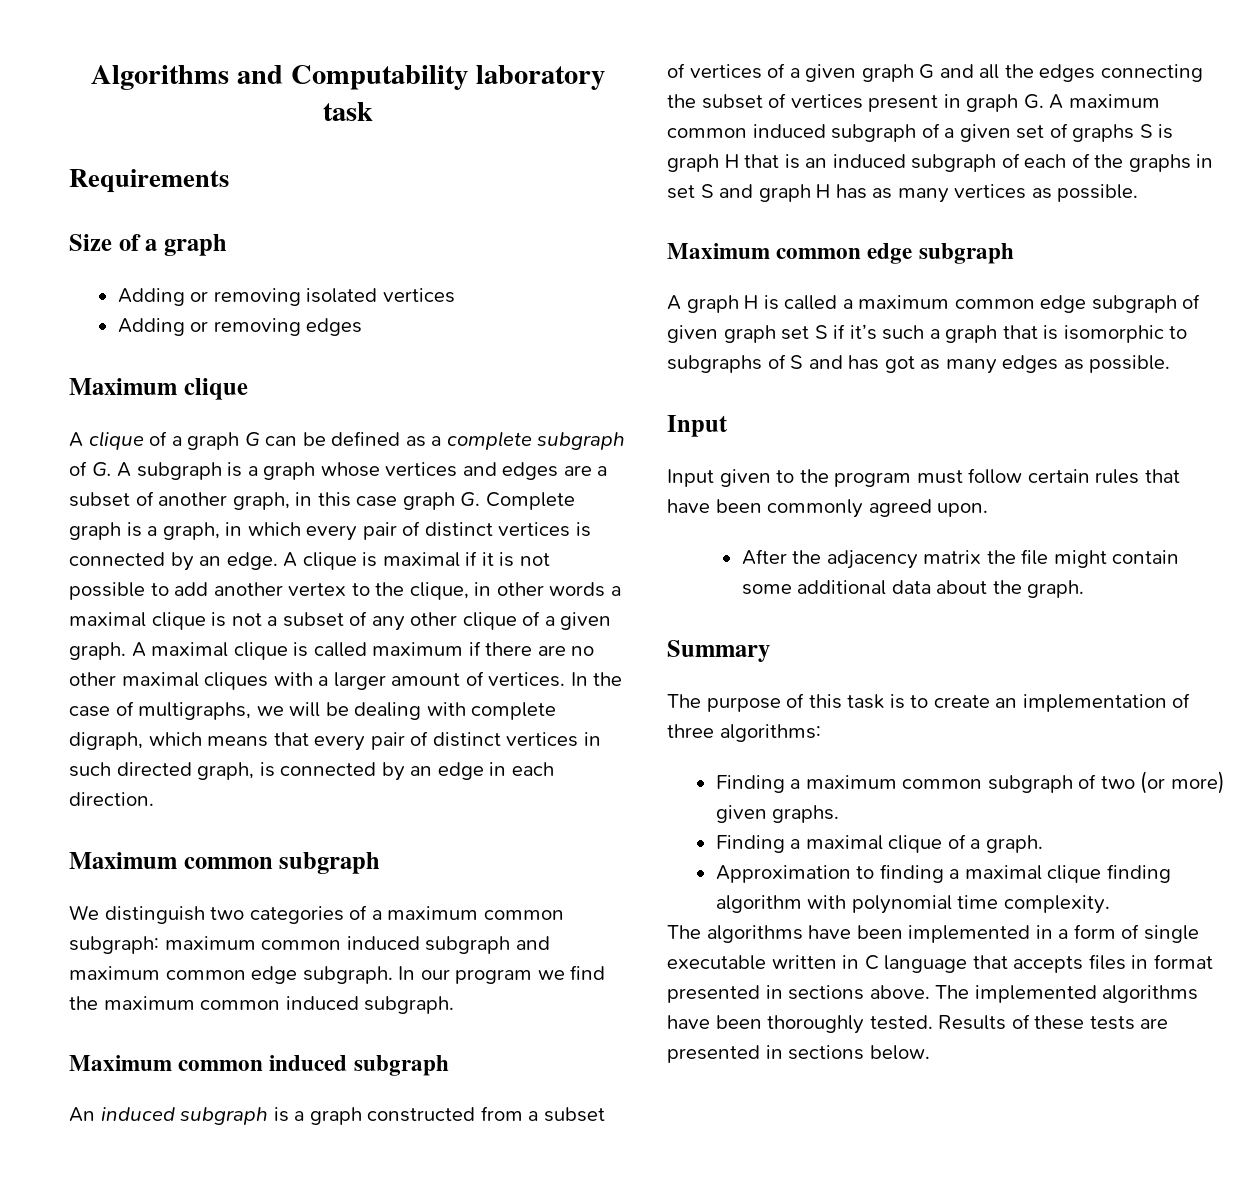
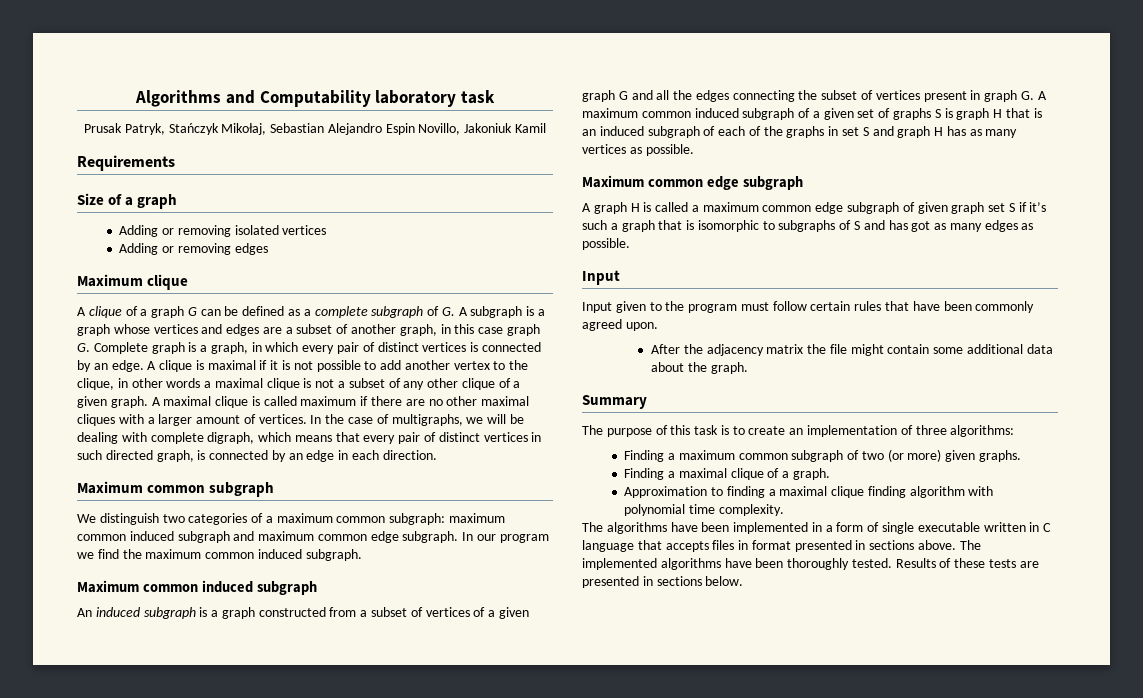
+ Prusak Patryk, Stańczyk Mikołaj, Sebastian Alejandro Espin Novillo, Jakoniuk Kamil

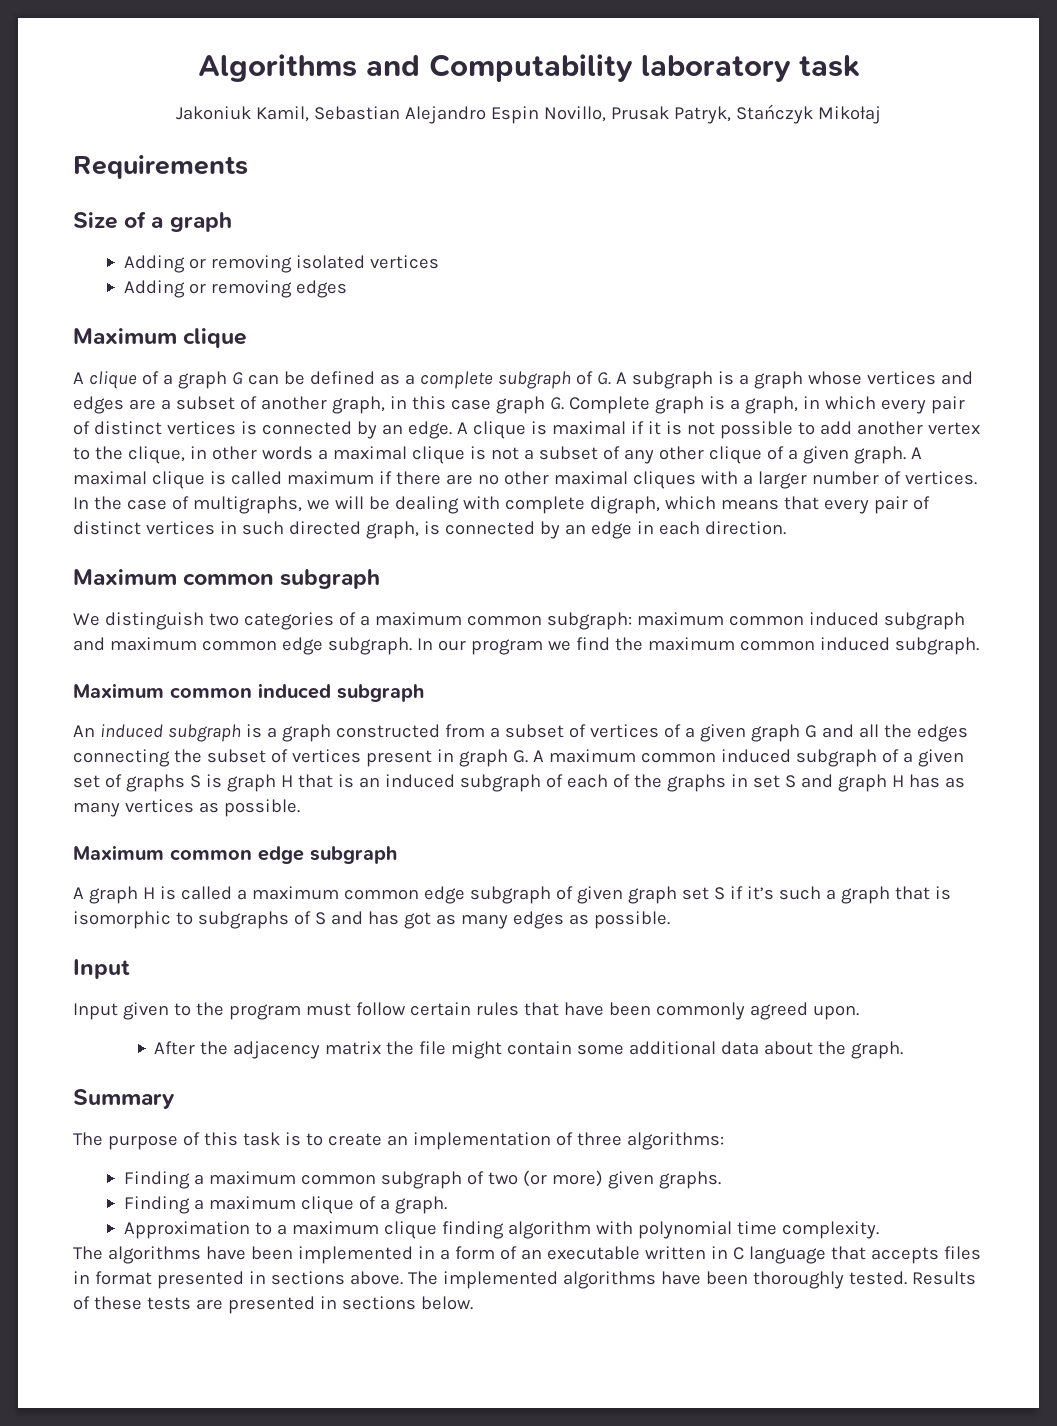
- Prusak Patryk, Stańczyk Mikołaj, Sebastian Alejandro Espin Novillo, Jakoniuk Kamil
+ Jakoniuk Kamil, Sebastian Alejandro Espin Novillo, Prusak Patryk, Stańczyk Mikołaj
- A maximal clique is called maximum if there are no other maximal cliques with a larger amount of vertices.
+ A maximal clique is called maximum if there are no other maximal cliques with a larger number of vertices.
- Finding a maximal clique of a graph.
+ Finding a maximum clique of a graph.
- Approximation to finding a maximal clique finding algorithm with polynomial time complexity.
+ Approximation to a maximum clique finding algorithm with polynomial time complexity.
- The algorithms have been implemented in a form of single executable written in C language that accepts files in format presented in sections above.
+ The algorithms have been implemented in a form of an executable written in C language that accepts files in format presented in sections above.

